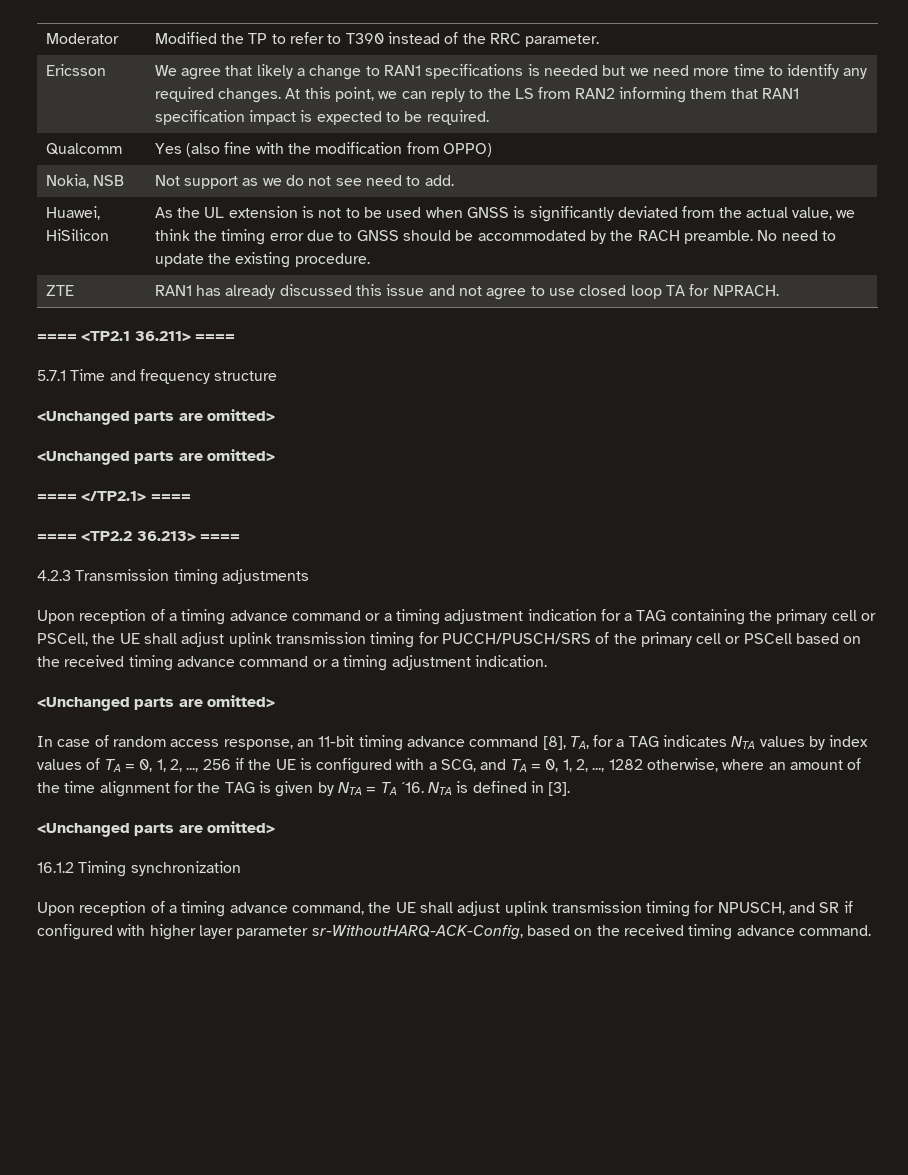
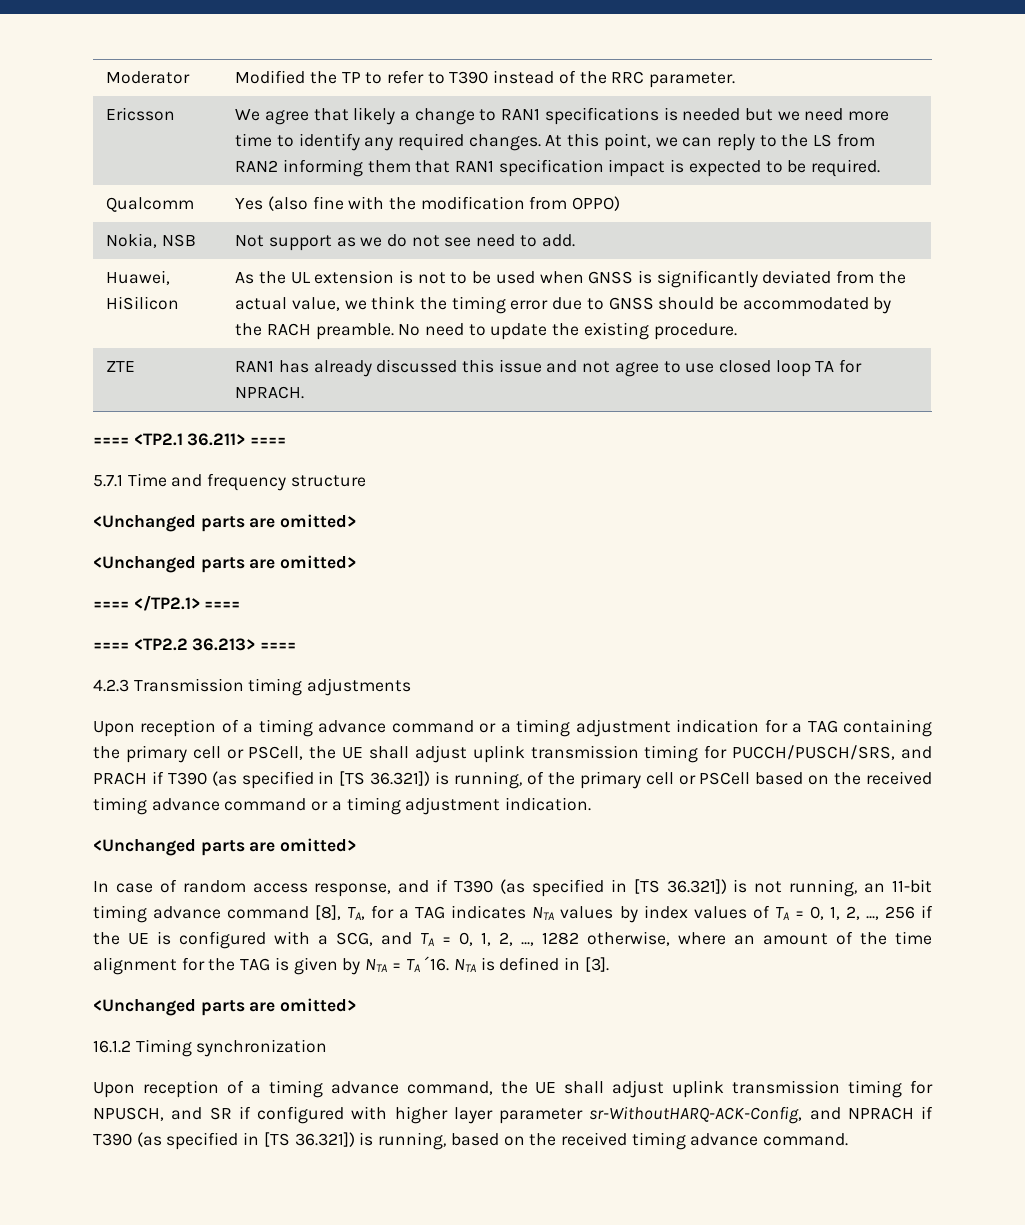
- Upon reception of a timing advance command or a timing adjustment indication for a TAG containing the primary cell or PSCell, the UE shall adjust uplink transmission timing for PUCCH/PUSCH/SRS of the primary cell or PSCell based on the received timing advance command or a timing adjustment indication.
+ Upon reception of a timing advance command or a timing adjustment indication for a TAG containing the primary cell or PSCell, the UE shall adjust uplink transmission timing for PUCCH/PUSCH/SRS, and PRACH if T390 (as specified in [TS 36.321]) is running, of the primary cell or PSCell based on the received timing advance command or a timing adjustment indication.
- In case of random access response, an 11-bit timing advance command [8], TA, for a TAG indicates NTA values by index values of TA = 0, 1, 2, ..., 256 if the UE is configured with a SCG, and TA = 0, 1, 2, ..., 1282 otherwise, where an amount of the time alignment for the TAG is given by NTA = TA ´16.
+ In case of random access response, and if T390 (as specified in [TS 36.321]) is not running, an 11-bit timing advance command [8], TA, for a TAG indicates NTA values by index values of TA = 0, 1, 2, ..., 256 if the UE is configured with a SCG, and TA = 0, 1, 2, ..., 1282 otherwise, where an amount of the time alignment for the TAG is given by NTA = TA ´16.
- Upon reception of a timing advance command, the UE shall adjust uplink transmission timing for NPUSCH, and SR if configured with higher layer parameter sr-WithoutHARQ-ACK-Config, based on the received timing advance command.
+ Upon reception of a timing advance command, the UE shall adjust uplink transmission timing for NPUSCH, and SR if configured with higher layer parameter sr-WithoutHARQ-ACK-Config, and NPRACH if T390 (as specified in [TS 36.321]) is running, based on the received timing advance command.

